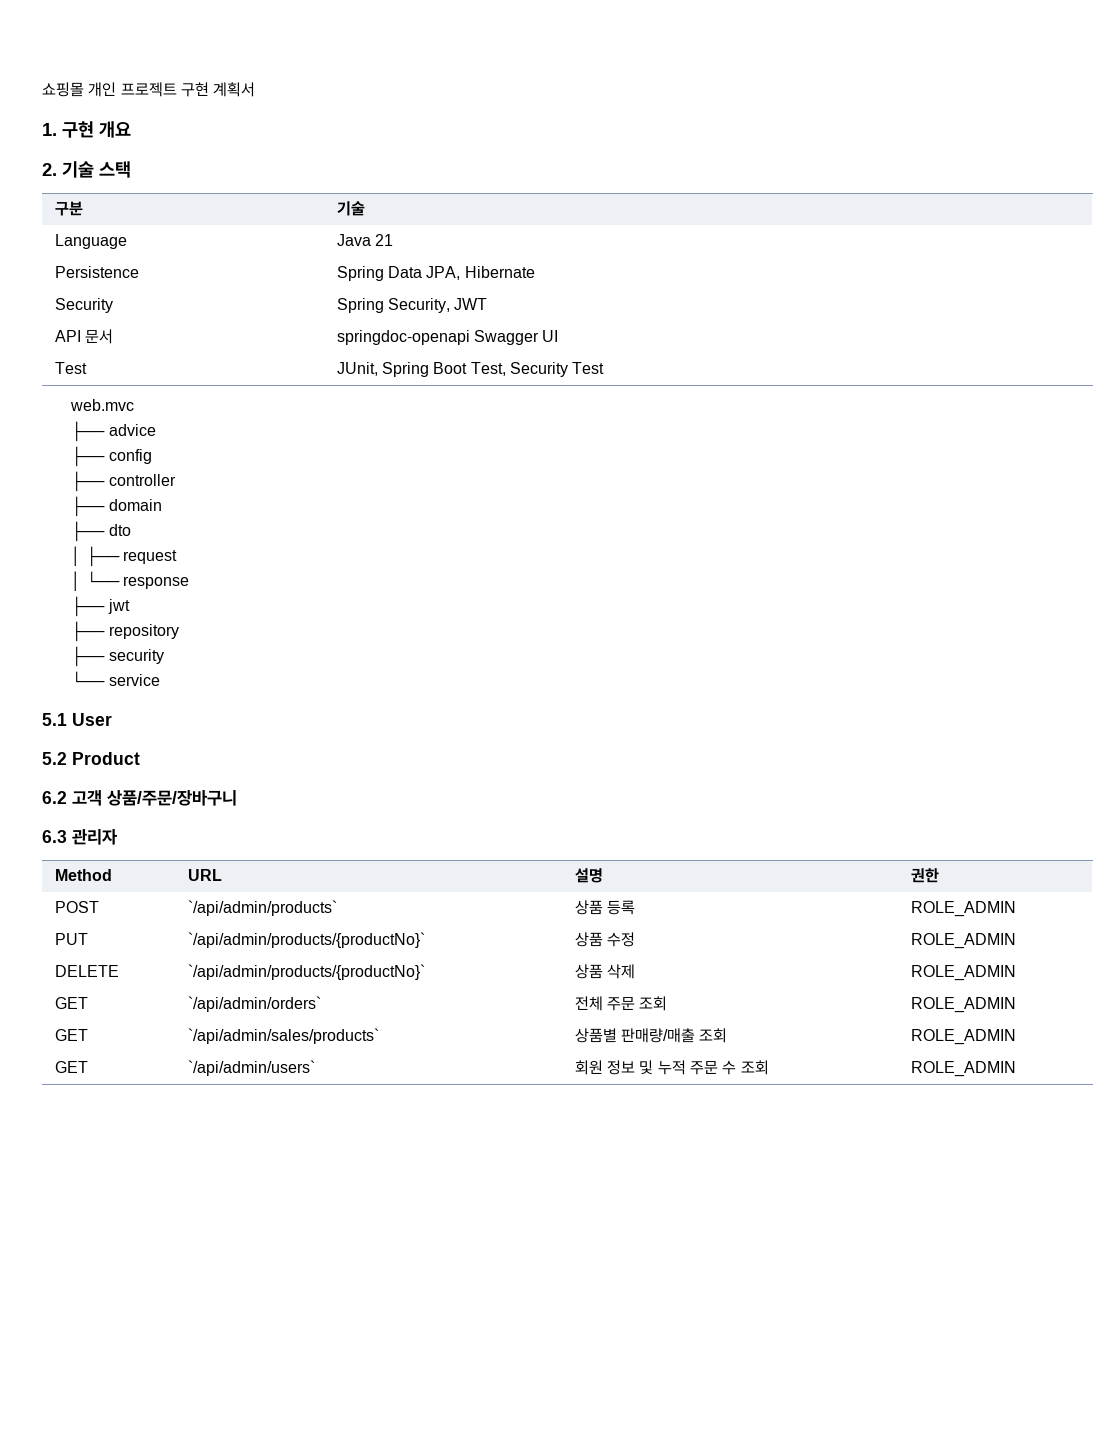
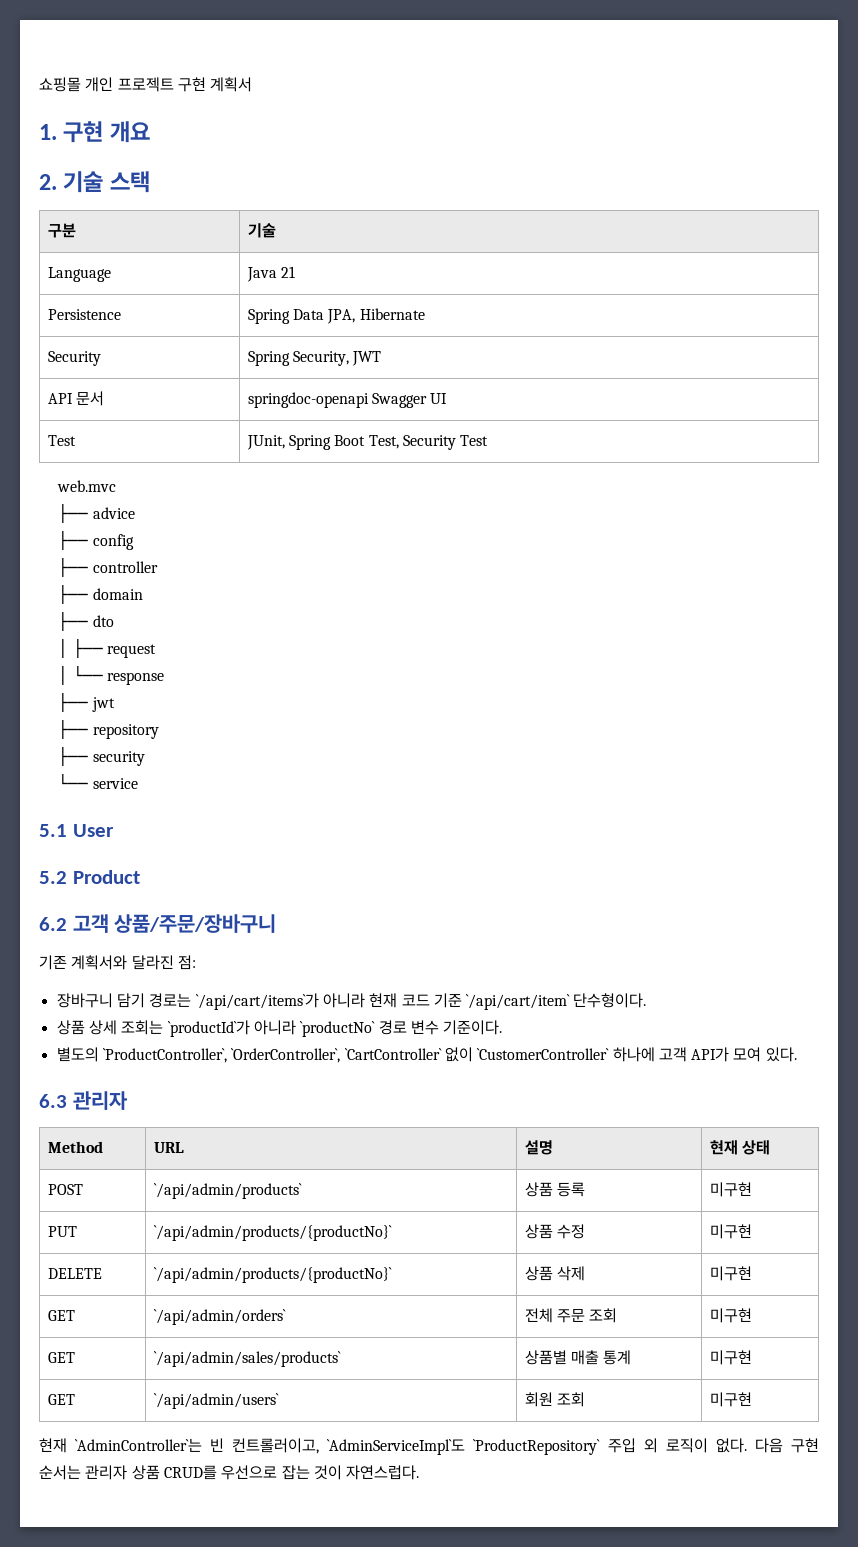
+ 기존 계획서와 달라진 점:
+ 장바구니 담기 경로는 `/api/cart/items`가 아니라 현재 코드 기준 `/api/cart/item` 단수형이다.
+ 상품 상세 조회는 `productId`가 아니라 `productNo` 경로 변수 기준이다.
+ 별도의 `ProductController`, `OrderController`, `CartController` 없이 `CustomerController` 하나에 고객 API가 모여 있다.
- Method | URL | 설명 | 권한
+ Method | URL | 설명 | 현재 상태
- POST | `/api/admin/products` | 상품 등록 | ROLE_ADMIN
+ POST | `/api/admin/products` | 상품 등록 | 미구현
- PUT | `/api/admin/products/{productNo}` | 상품 수정 | ROLE_ADMIN
+ PUT | `/api/admin/products/{productNo}` | 상품 수정 | 미구현
- DELETE | `/api/admin/products/{productNo}` | 상품 삭제 | ROLE_ADMIN
+ DELETE | `/api/admin/products/{productNo}` | 상품 삭제 | 미구현
- GET | `/api/admin/orders` | 전체 주문 조회 | ROLE_ADMIN
+ GET | `/api/admin/orders` | 전체 주문 조회 | 미구현
- GET | `/api/admin/sales/products` | 상품별 판매량/매출 조회 | ROLE_ADMIN
+ GET | `/api/admin/sales/products` | 상품별 매출 통계 | 미구현
- GET | `/api/admin/users` | 회원 정보 및 누적 주문 수 조회 | ROLE_ADMIN
+ GET | `/api/admin/users` | 회원 조회 | 미구현
+ 현재 `AdminController`는 빈 컨트롤러이고, `AdminServiceImpl`도 `ProductRepository` 주입 외 로직이 없다. 다음 구현 순서는 관리자 상품 CRUD를 우선으로 잡는 것이 자연스럽다.

